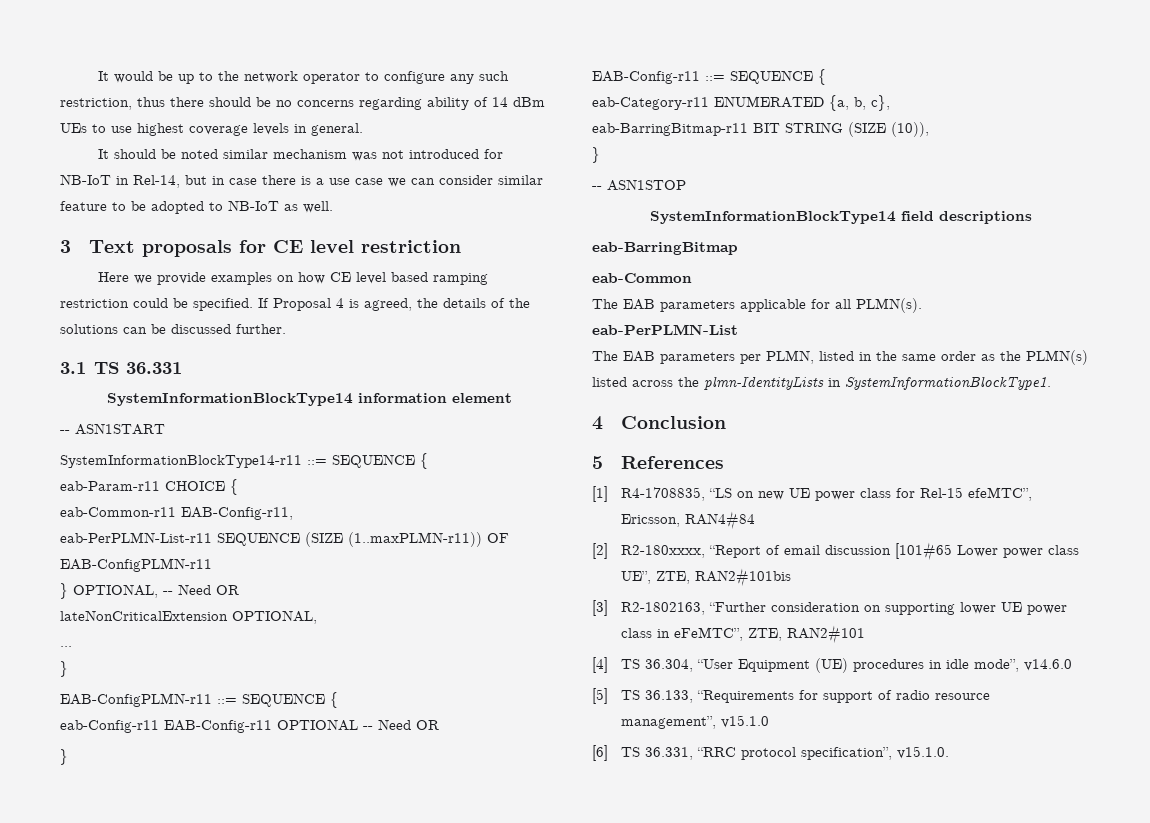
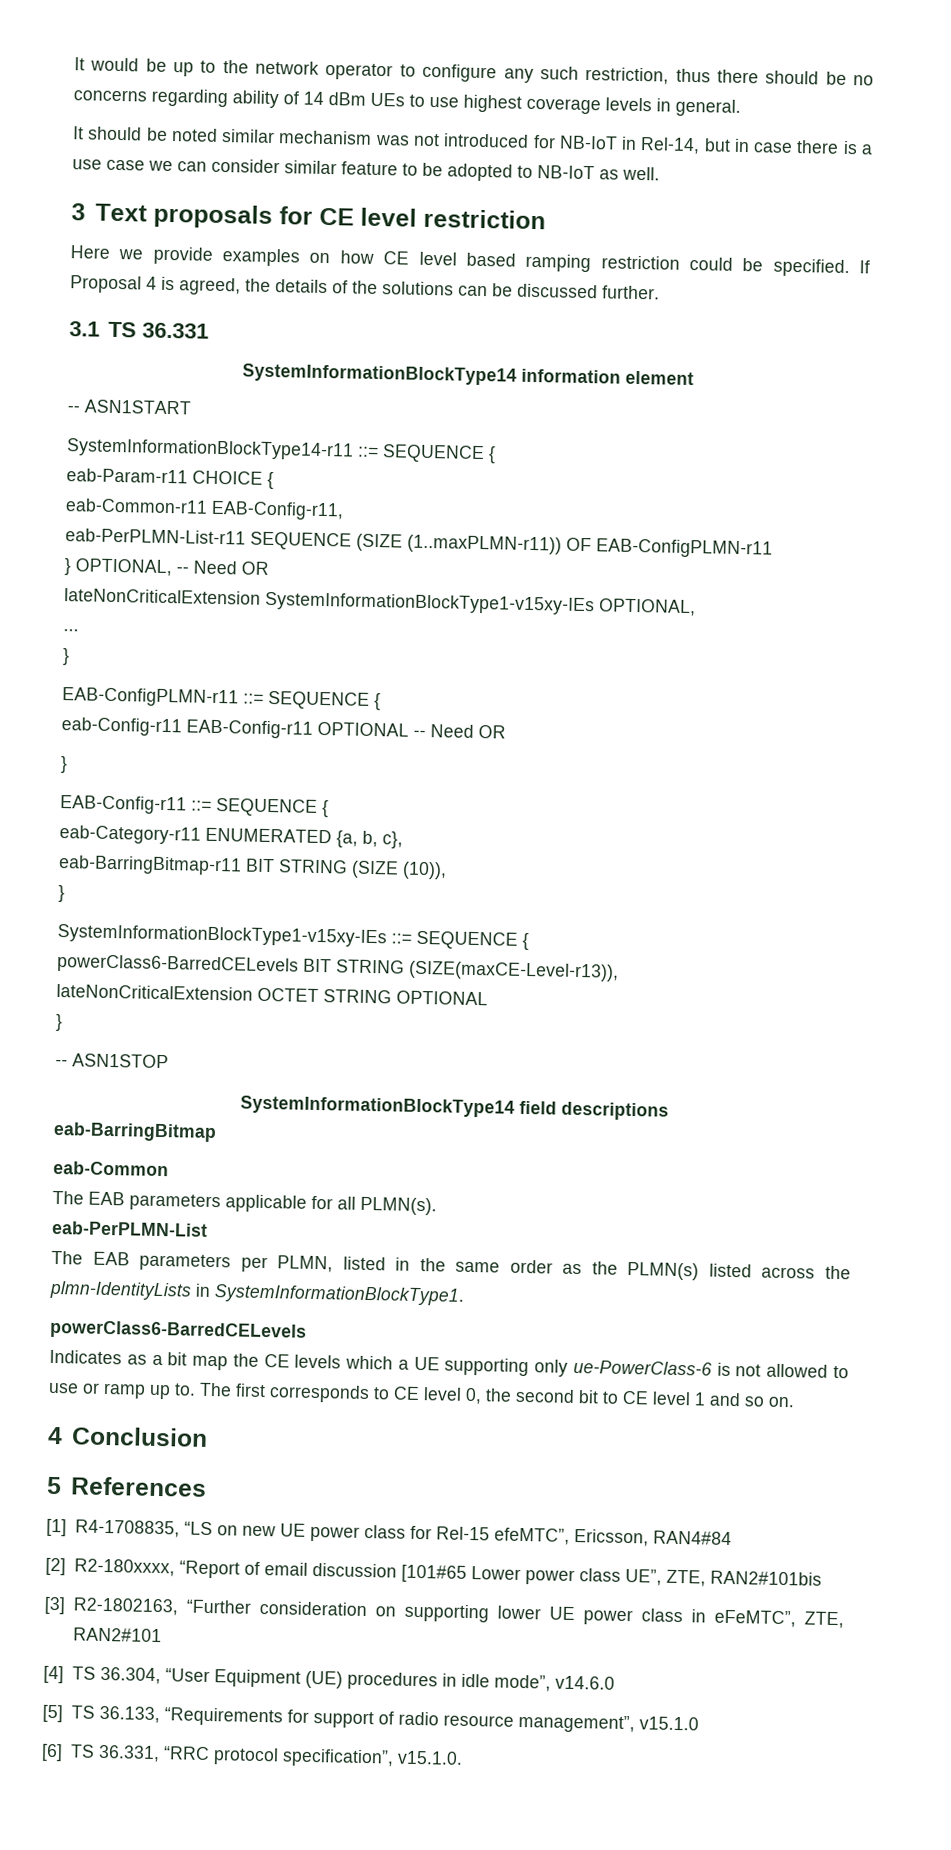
- lateNonCriticalExtension OPTIONAL,
+ lateNonCriticalExtension SystemInformationBlockType1-v15xy-IEs OPTIONAL,
+ SystemInformationBlockType1-v15xy-IEs ::= SEQUENCE {
+ powerClass6-BarredCELevels BIT STRING (SIZE(maxCE-Level-r13)),
+ lateNonCriticalExtension OCTET STRING OPTIONAL
+ }
  The EAB parameters per PLMN, listed in the same order as the PLMN(s) listed across the plmn-IdentityLists in SystemInformationBlockType1.
+ powerClass6-BarredCELevels
+ Indicates as a bit map the CE levels which a UE supporting only ue-PowerClass-6 is not allowed to use or ramp up to. The first corresponds to CE level 0, the second bit to CE level 1 and so on.

